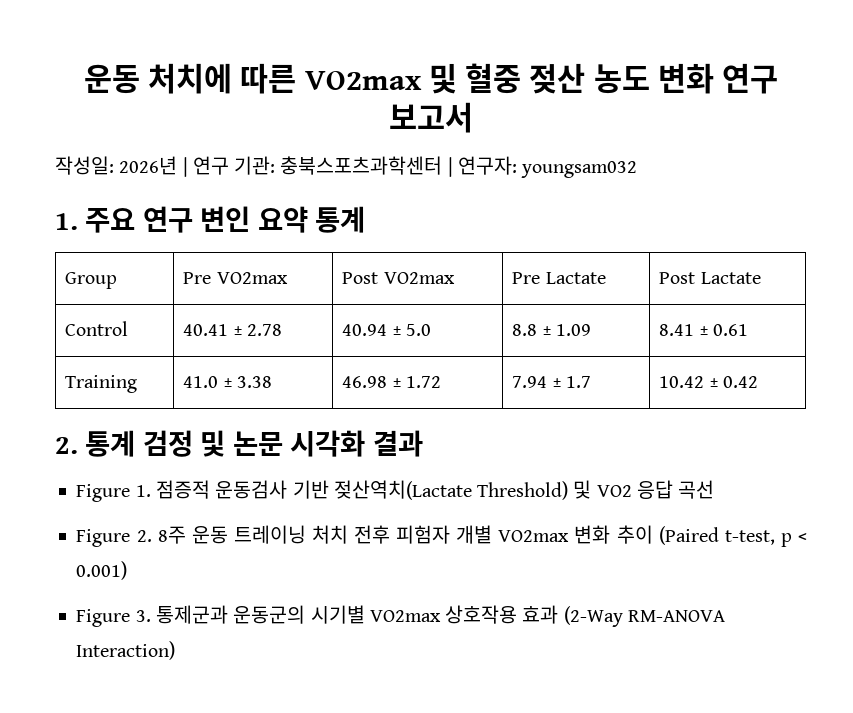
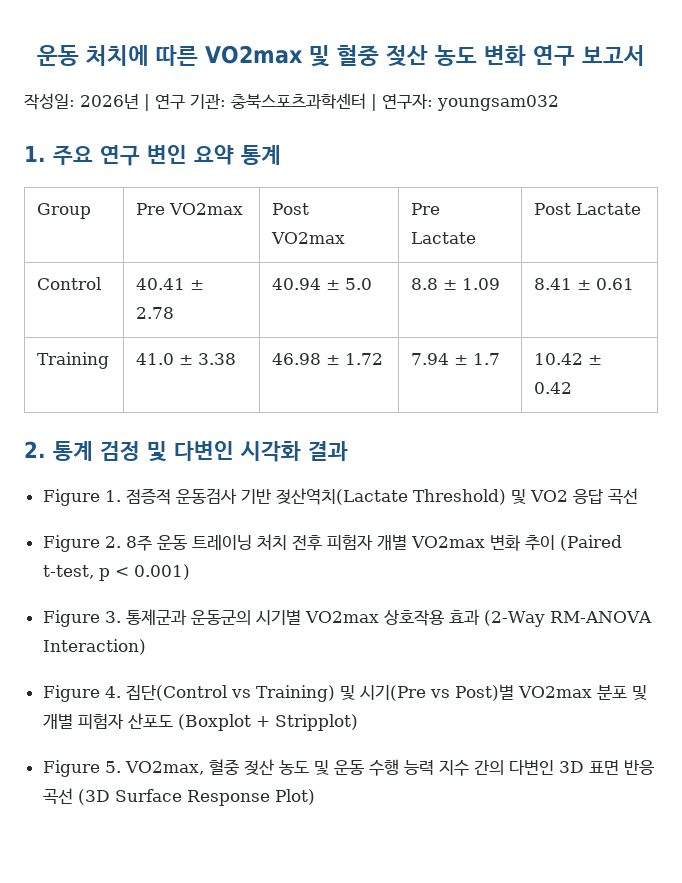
- 2. 통계 검정 및 논문 시각화 결과
+ 2. 통계 검정 및 다변인 시각화 결과
+ Figure 4. 집단(Control vs Training) 및 시기(Pre vs Post)별 VO2max 분포 및 개별 피험자 산포도 (Boxplot + Stripplot)
+ Figure 5. VO2max, 혈중 젖산 농도 및 운동 수행 능력 지수 간의 다변인 3D 표면 반응 곡선 (3D Surface Response Plot)

